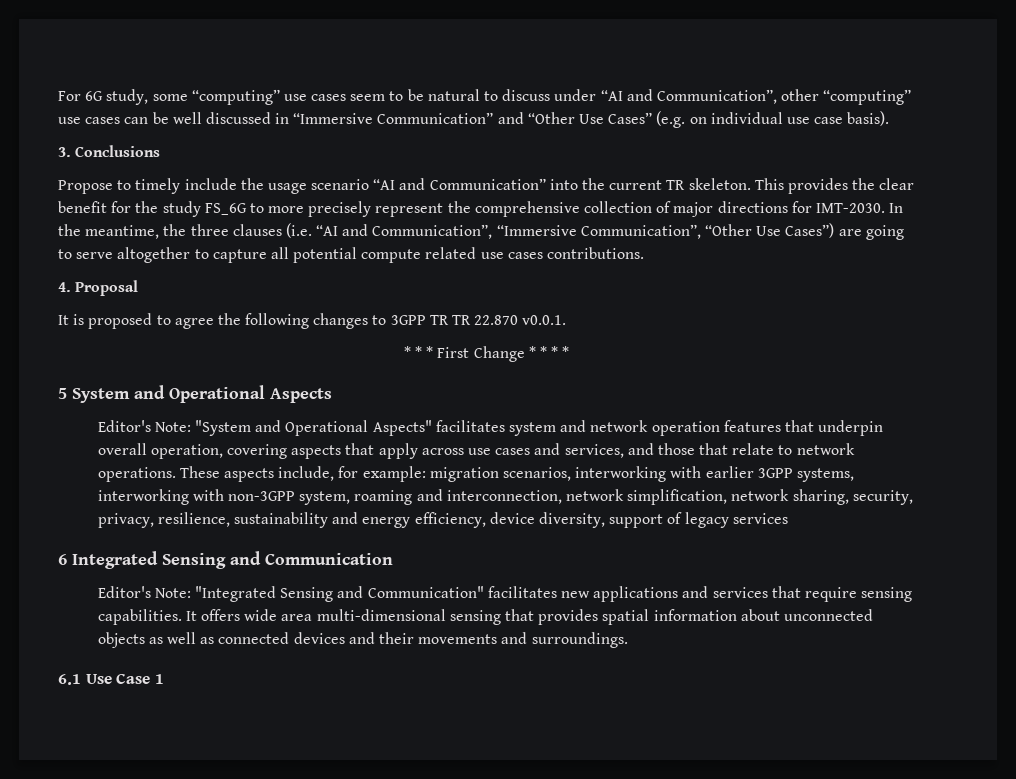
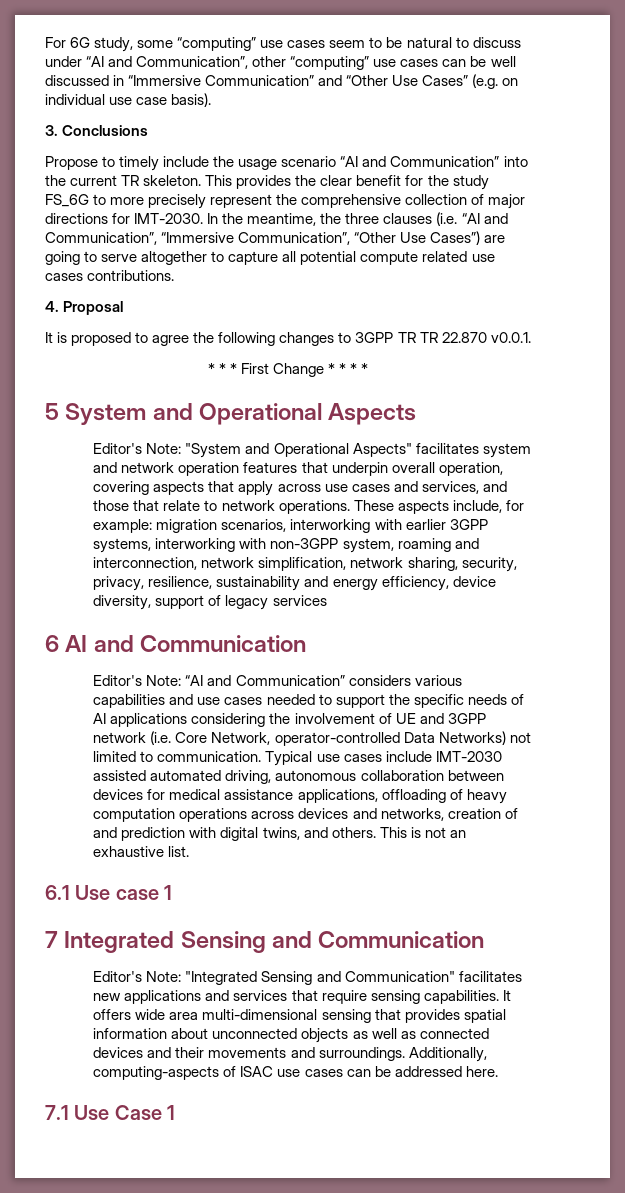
- 6 Integrated Sensing and Communication
+ 6 AI and Communication
+ Editor's Note: “AI and Communication” considers various capabilities and use cases needed to support the specific needs of AI applications considering the involvement of UE and 3GPP network (i.e. Core Network, operator-controlled Data Networks) not limited to communication. Typical use cases include IMT-2030 assisted automated driving, autonomous collaboration between devices for medical assistance applications, offloading of heavy computation operations across devices and networks, creation of and prediction with digital twins, and others. This is not an exhaustive list.
+ 6.1 Use case 1
+ 7 Integrated Sensing and Communication
- It offers wide area multi-dimensional sensing that provides spatial information about unconnected objects as well as connected devices and their movements and surroundings.
- 6.1 Use Case 1
+ It offers wide area multi-dimensional sensing that provides spatial information about unconnected objects as well as connected devices and their movements and surroundings. Additionally, computing-aspects of ISAC use cases can be addressed here.
+ 7.1 Use Case 1

